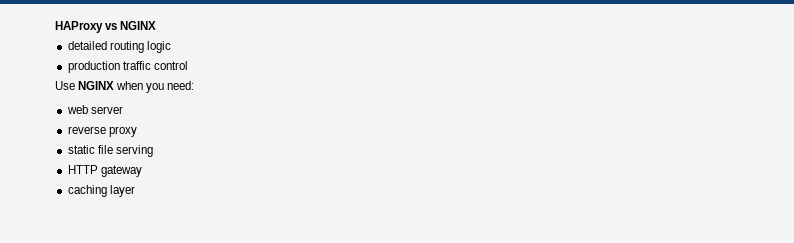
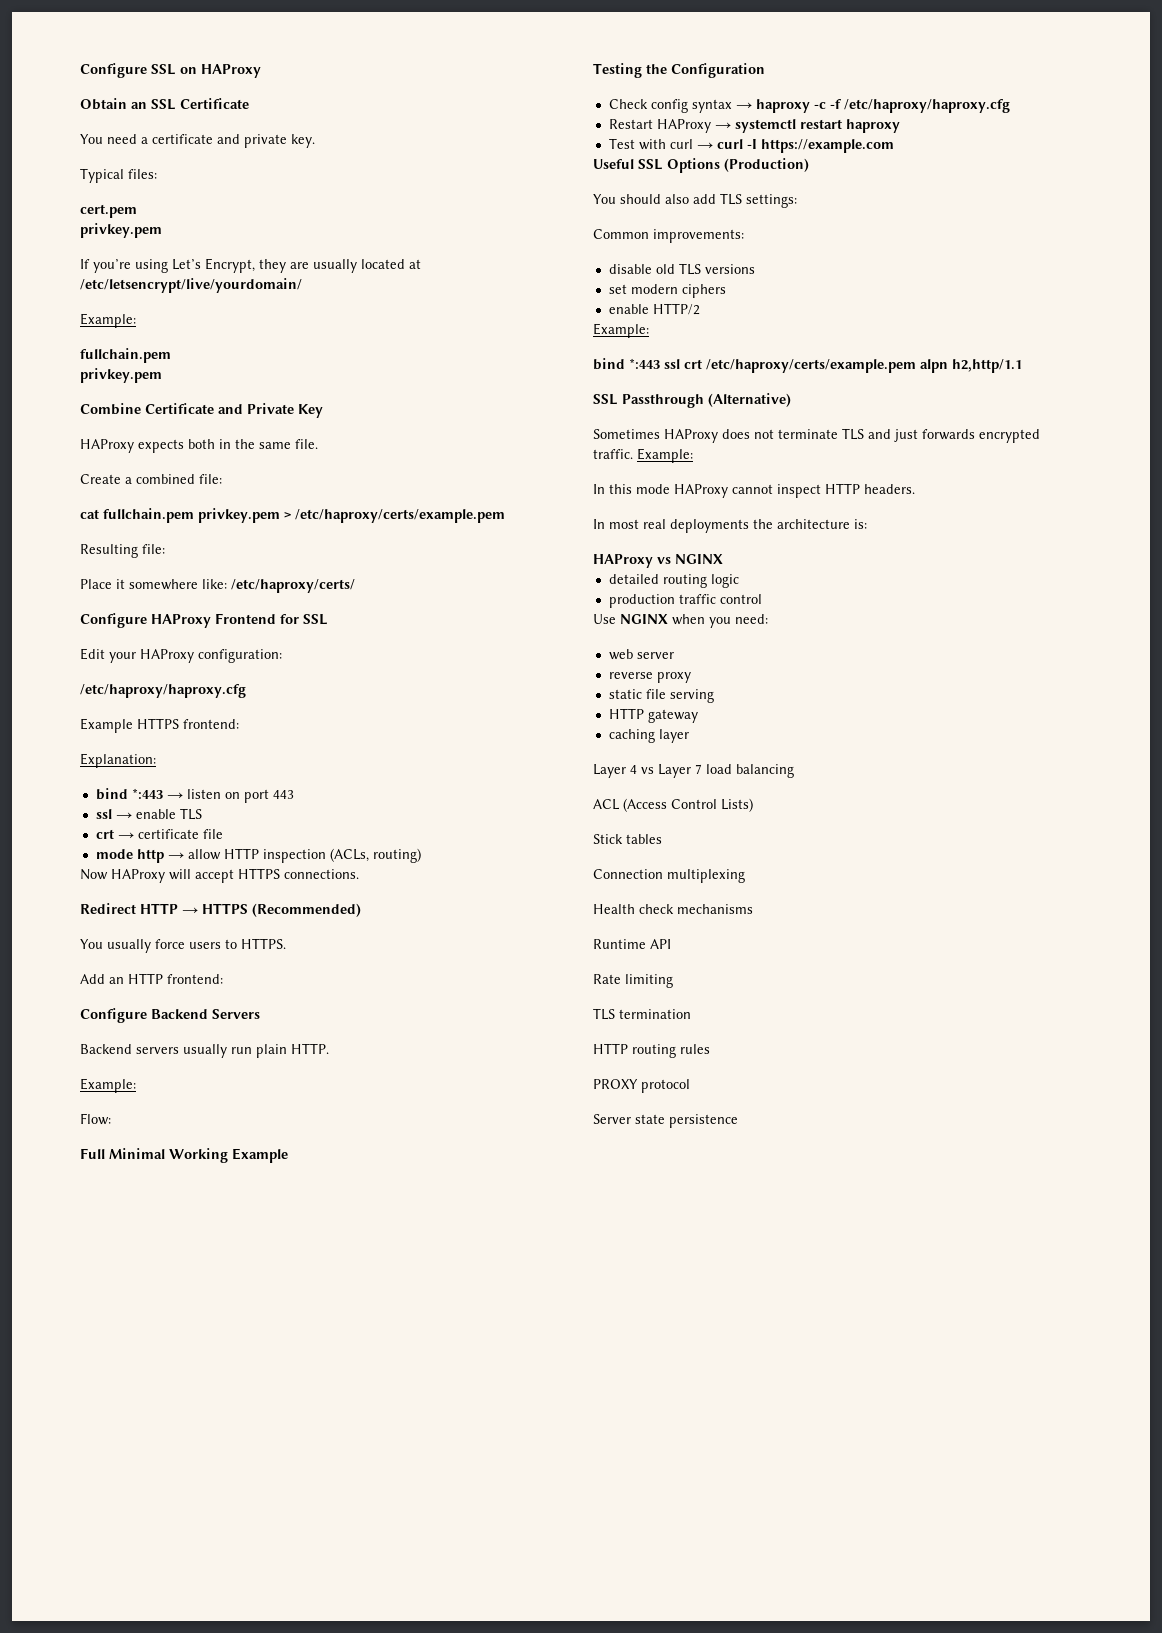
+ Configure SSL on HAProxy
+ Obtain an SSL Certificate
+ You need a certificate and private key.
+ Typical files:
+ cert.pem
+ privkey.pem
+ If you’re using Let’s Encrypt, they are usually located at /etc/letsencrypt/live/yourdomain/
+ Example:
+ fullchain.pem
+ privkey.pem
+ Combine Certificate and Private Key
+ HAProxy expects both in the same file.
+ Create a combined file:
+ cat fullchain.pem privkey.pem > /etc/haproxy/certs/example.pem
+ Resulting file:
+ Place it somewhere like: /etc/haproxy/certs/
+ Configure HAProxy Frontend for SSL
+ Edit your HAProxy configuration:
+ /etc/haproxy/haproxy.cfg
+ Example HTTPS frontend:
+ Explanation:
+ bind *:443 → listen on port 443
+ ssl → enable TLS
+ crt → certificate file
+ mode http → allow HTTP inspection (ACLs, routing)
+ Now HAProxy will accept HTTPS connections.
+ Redirect HTTP → HTTPS (Recommended)
+ You usually force users to HTTPS.
+ Add an HTTP frontend:
+ Configure Backend Servers
+ Backend servers usually run plain HTTP.
+ Example:
+ Flow:
+ Full Minimal Working Example
+ Testing the Configuration
+ Check config syntax → haproxy -c -f /etc/haproxy/haproxy.cfg
+ Restart HAProxy → systemctl restart haproxy
+ Test with curl → curl -I https://example.com
+ Useful SSL Options (Production)
+ You should also add TLS settings:
+ Common improvements:
+ disable old TLS versions
+ set modern ciphers
+ enable HTTP/2
+ Example:
+ bind *:443 ssl crt /etc/haproxy/certs/example.pem alpn h2,http/1.1
+ SSL Passthrough (Alternative)
+ Sometimes HAProxy does not terminate TLS and just forwards encrypted traffic. Example:
+ In this mode HAProxy cannot inspect HTTP headers.
+ In most real deployments the architecture is:
+ Layer 4 vs Layer 7 load balancing
+ ACL (Access Control Lists)
+ Stick tables
+ Connection multiplexing
+ Health check mechanisms
+ Runtime API
+ Rate limiting
+ TLS termination
+ HTTP routing rules
+ PROXY protocol
+ Server state persistence

